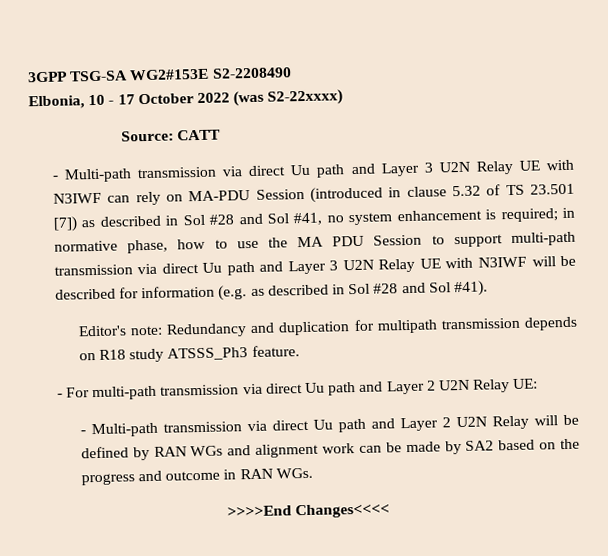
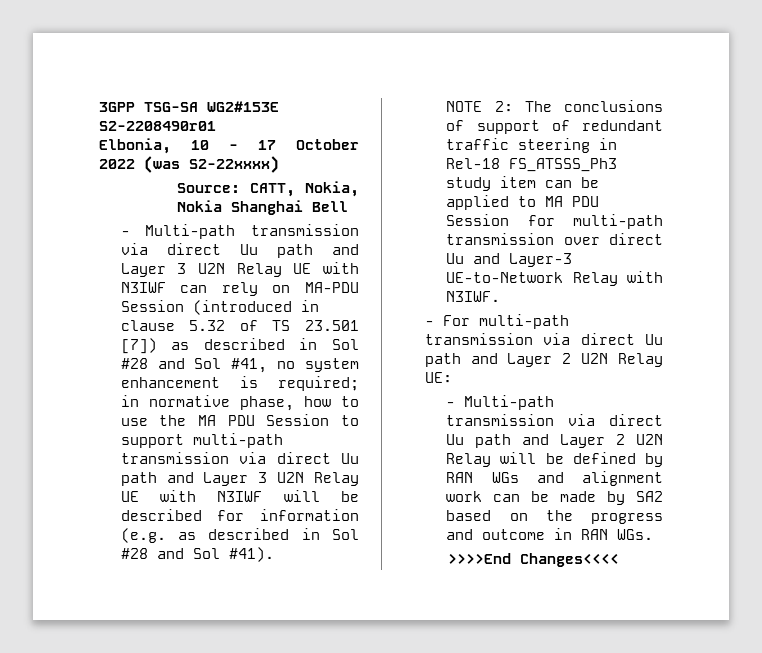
- 3GPP TSG-SA WG2#153E S2-2208490
+ 3GPP TSG-SA WG2#153E S2-2208490r01
- Source: CATT
+ Source: CATT, Nokia, Nokia Shanghai Bell
- Editor's note: Redundancy and duplication for multipath transmission depends on R18 study ATSSS_Ph3 feature.
+ NOTE 2: The conclusions of support of redundant traffic steering in Rel-18 FS_ATSSS_Ph3 study item can be applied to MA PDU Session for multi-path transmission over direct Uu and Layer-3 UE-to-Network Relay with N3IWF.

